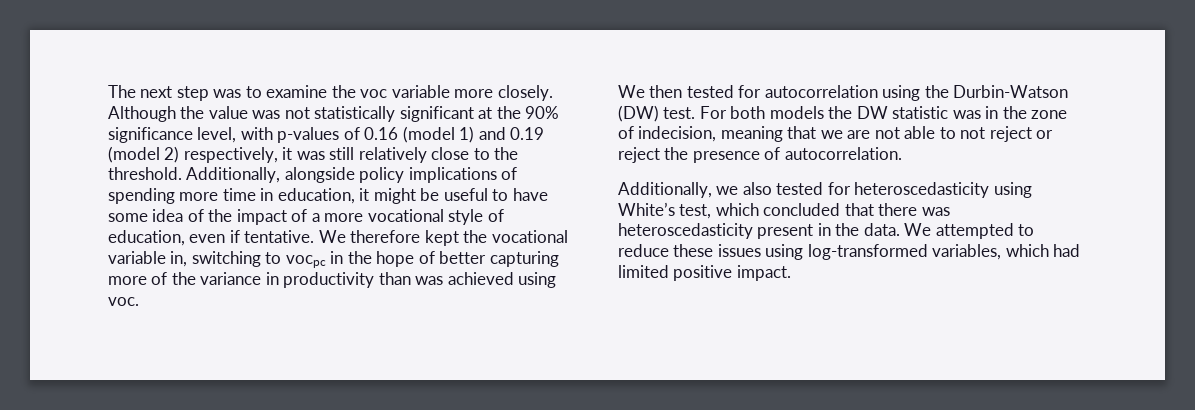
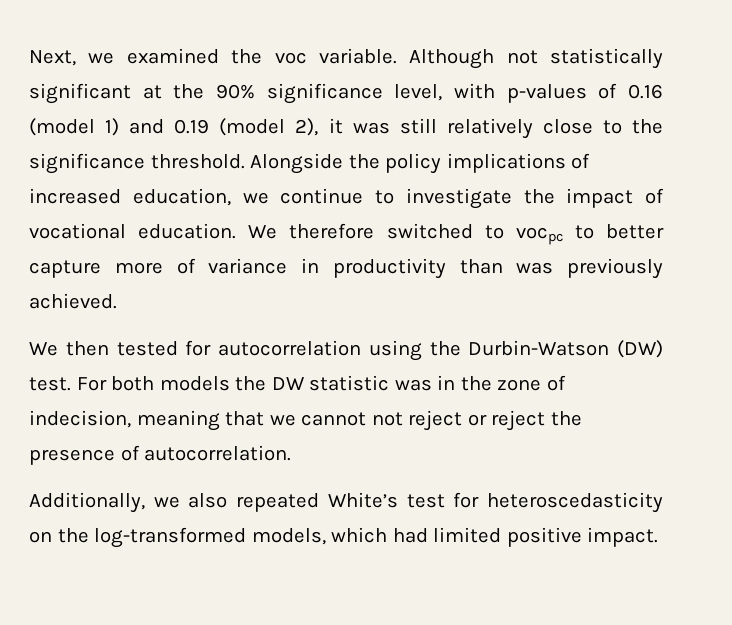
- The next step was to examine the voc variable more closely. Although the value was not statistically significant at the 90% significance level, with p-values of 0.16 (model 1) and 0.19 (model 2) respectively, it was still relatively close to the threshold. Additionally, alongside policy implications of spending more time in education, it might be useful to have some idea of the impact of a more vocational style of education, even if tentative. We therefore kept the vocational variable in, switching to vocpc in the hope of better capturing more of the variance in productivity than was achieved using voc.
+ Next, we examined the voc variable. Although not statistically significant at the 90% significance level, with p-values of 0.16 (model 1) and 0.19 (model 2), it was still relatively close to the significance threshold. Alongside the policy implications of increased education, we continue to investigate the impact of vocational education. We therefore switched to vocpc to better capture more of variance in productivity than was previously achieved.
- For both models the DW statistic was in the zone of indecision, meaning that we are not able to not reject or reject the presence of autocorrelation.
+ For both models the DW statistic was in the zone of indecision, meaning that we cannot not reject or reject the presence of autocorrelation.
- Additionally, we also tested for heteroscedasticity using White’s test, which concluded that there was heteroscedasticity present in the data. We attempted to reduce these issues using log-transformed variables, which had limited positive impact.
+ Additionally, we also repeated White’s test for heteroscedasticity on the log-transformed models, which had limited positive impact.

